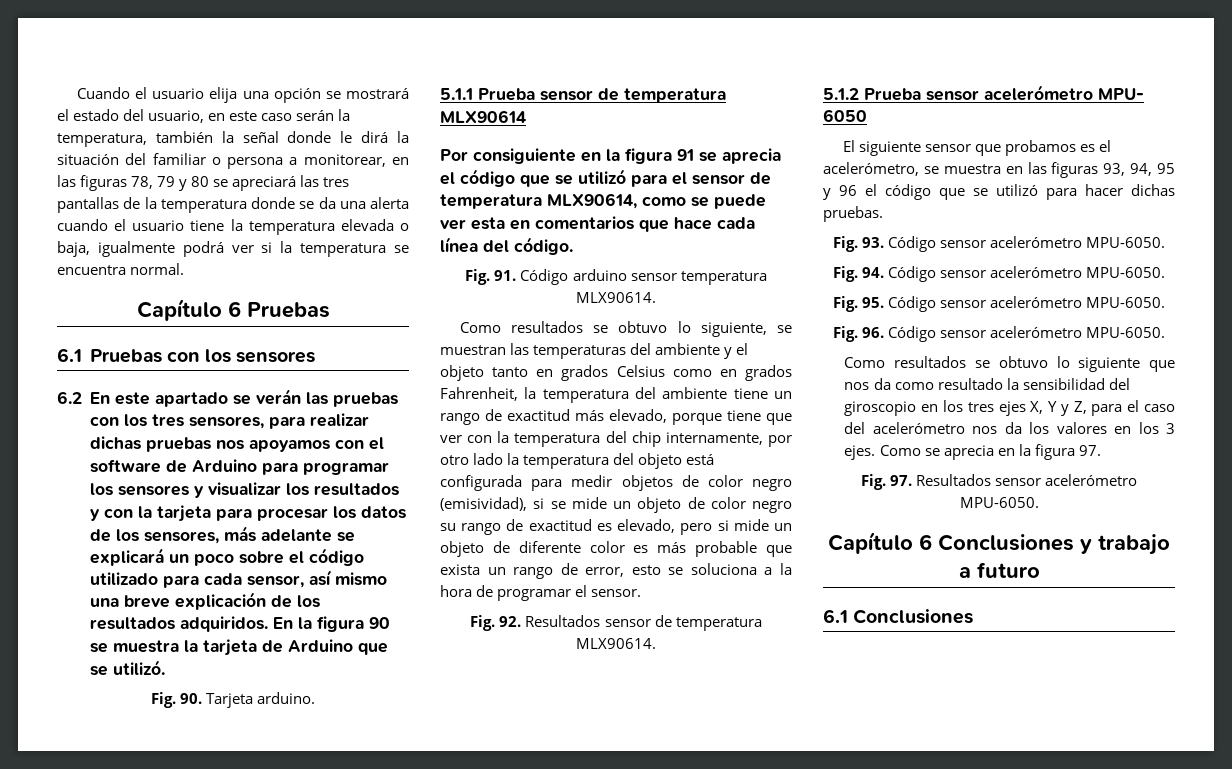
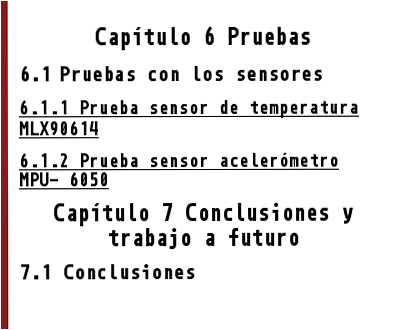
- Cuando el usuario elija una opción se mostrará el estado del usuario, en este caso serán la temperatura, también la señal donde le dirá la situación del familiar o persona a monitorear, en las figuras 78, 79 y 80 se apreciará las tres pantallas de la temperatura donde se da una alerta cuando el usuario tiene la temperatura elevada o baja, igualmente podrá ver si la temperatura se encuentra normal.
- 6.2 En este apartado se verán las pruebas con los tres sensores, para realizar dichas pruebas nos apoyamos con el software de Arduino para programar los sensores y visualizar los resultados y con la tarjeta para procesar los datos de los sensores, más adelante se explicará un poco sobre el código utilizado para cada sensor, así mismo una breve explicación de los resultados adquiridos. En la figura 90 se muestra la tarjeta de Arduino que se utilizó.
- Fig. 90. Tarjeta arduino.
- 5.1.1 Prueba sensor de temperatura MLX90614
+ 6.1.1 Prueba sensor de temperatura MLX90614
- Por consiguiente en la figura 91 se aprecia el código que se utilizó para el sensor de temperatura MLX90614, como se puede ver esta en comentarios que hace cada línea del código.
- Fig. 91. Código arduino sensor temperatura MLX90614.
- Como resultados se obtuvo lo siguiente, se muestran las temperaturas del ambiente y el objeto tanto en grados Celsius como en grados Fahrenheit, la temperatura del ambiente tiene un rango de exactitud más elevado, porque tiene que ver con la temperatura del chip internamente, por otro lado la temperatura del objeto está configurada para medir objetos de color negro (emisividad), si se mide un objeto de color negro su rango de exactitud es elevado, pero si mide un objeto de diferente color es más probable que exista un rango de error, esto se soluciona a la hora de programar el sensor.
- Fig. 92. Resultados sensor de temperatura MLX90614.
- 5.1.2 Prueba sensor acelerómetro MPU- 6050
+ 6.1.2 Prueba sensor acelerómetro MPU- 6050
- El siguiente sensor que probamos es el acelerómetro, se muestra en las figuras 93, 94, 95 y 96 el código que se utilizó para hacer dichas pruebas.
- Fig. 93. Código sensor acelerómetro MPU-6050.
- Fig. 94. Código sensor acelerómetro MPU-6050.
- Fig. 95. Código sensor acelerómetro MPU-6050.
- Fig. 96. Código sensor acelerómetro MPU-6050.
- Como resultados se obtuvo lo siguiente que nos da como resultado la sensibilidad del giroscopio en los tres ejes X, Y y Z, para el caso del acelerómetro nos da los valores en los 3 ejes. Como se aprecia en la figura 97.
- Fig. 97. Resultados sensor acelerómetro MPU-6050.
- Capítulo 6 Conclusiones y trabajo a futuro
+ Capítulo 7 Conclusiones y trabajo a futuro
- 6.1 Conclusiones
+ 7.1 Conclusiones

